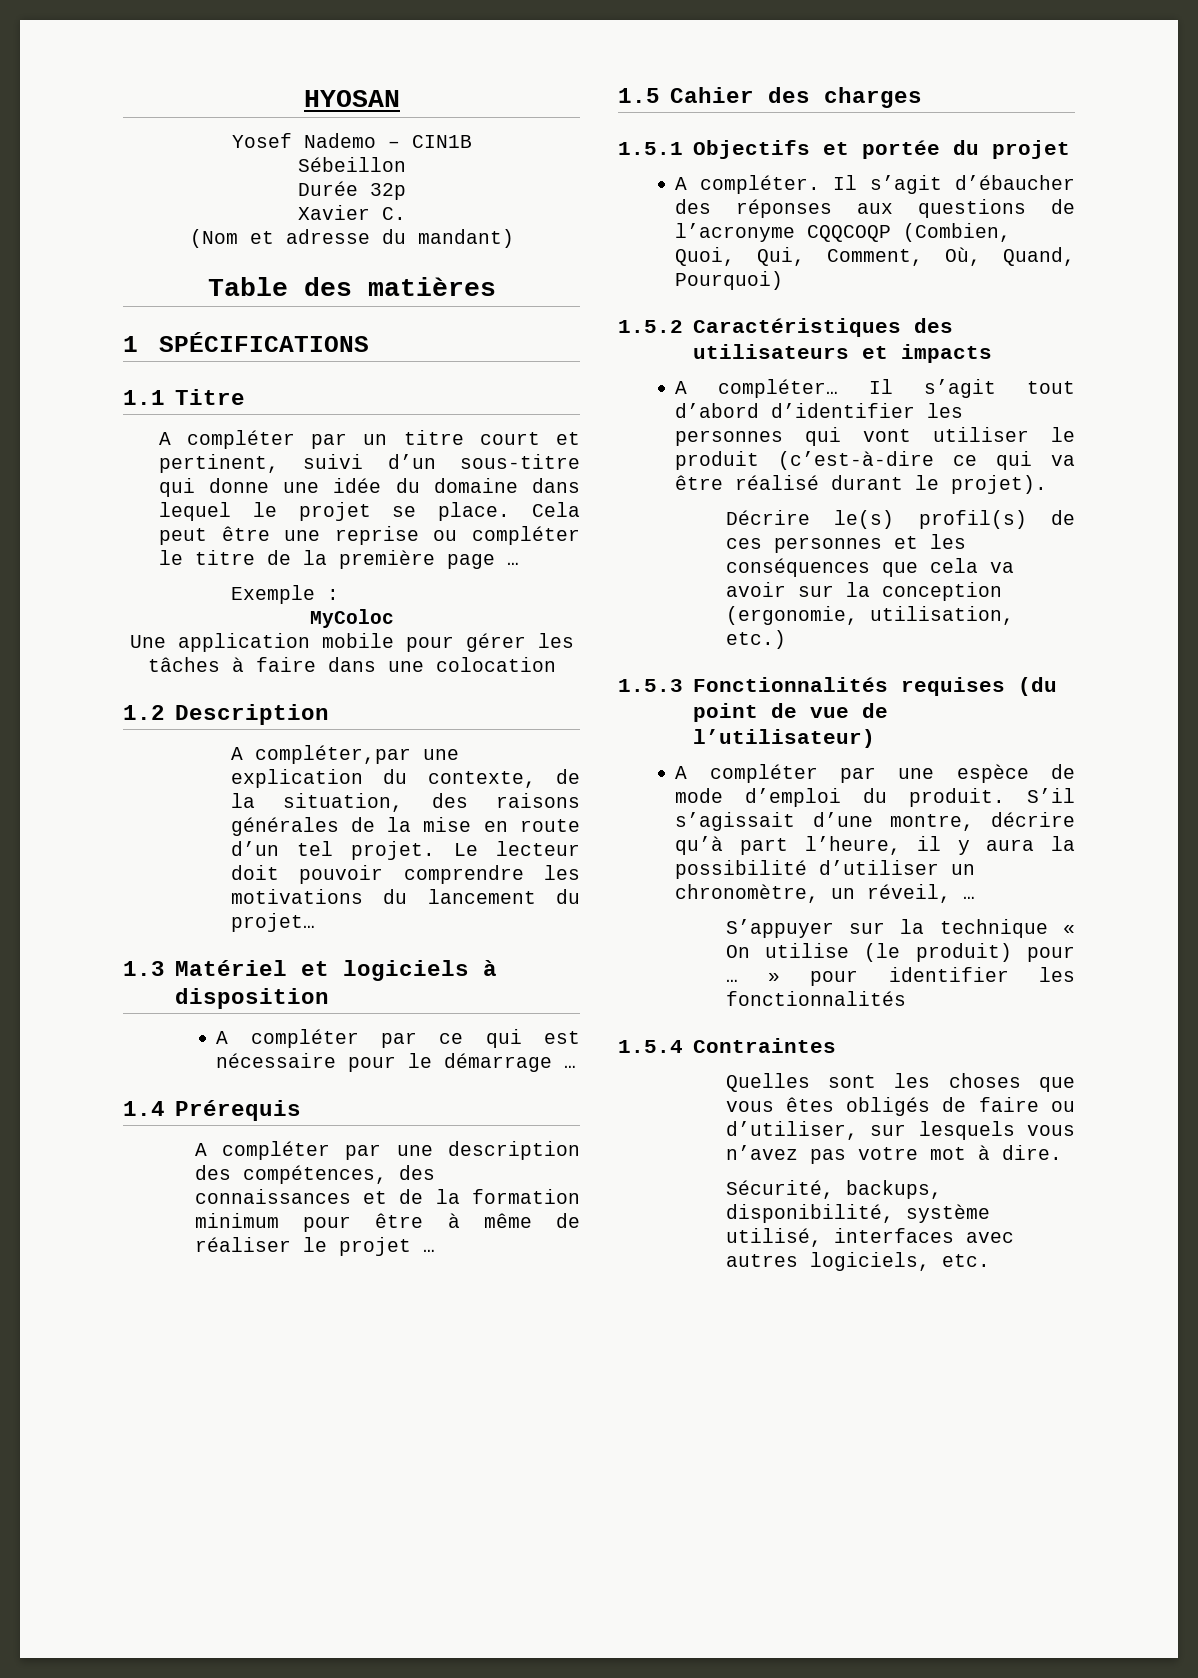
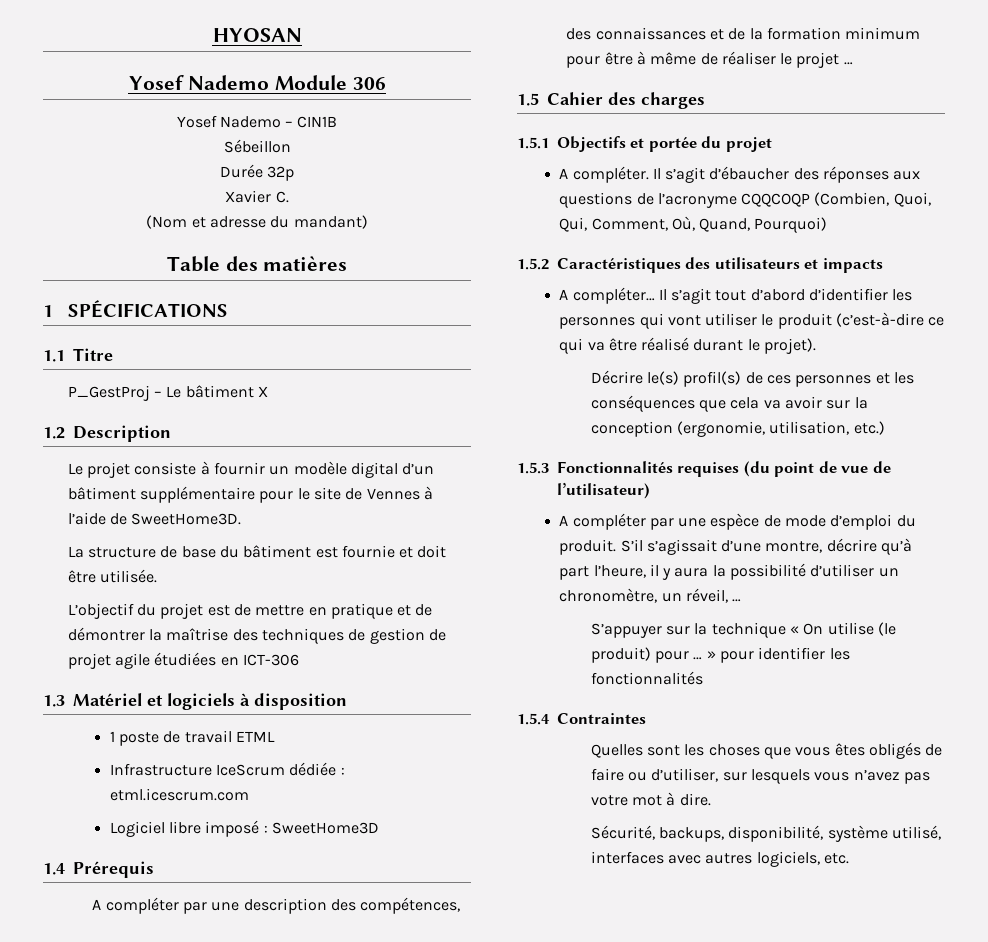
+ Yosef Nademo Module 306
- A compléter par un titre court et pertinent, suivi d’un sous-titre qui donne une idée du domaine dans lequel le projet se place. Cela peut être une reprise ou compléter le titre de la première page …
- Exemple :
- MyColoc
- Une application mobile pour gérer les tâches à faire dans une colocation
+ P_GestProj – Le bâtiment X
  1.2 Description
- A compléter,par une explication du contexte, de la situation, des raisons générales de la mise en route d’un tel projet. Le lecteur doit pouvoir comprendre les motivations du lancement du projet…
+ Le projet consiste à fournir un modèle digital d’un bâtiment supplémentaire pour le site de Vennes à l’aide de SweetHome3D.
+ La structure de base du bâtiment est fournie et doit être utilisée.
+ L’objectif du projet est de mettre en pratique et de démontrer la maîtrise des techniques de gestion de projet agile étudiées en ICT-306
- A compléter par ce qui est nécessaire pour le démarrage …
+ 1 poste de travail ETML
+ Infrastructure IceScrum dédiée : etml.icescrum.com
+ Logiciel libre imposé : SweetHome3D

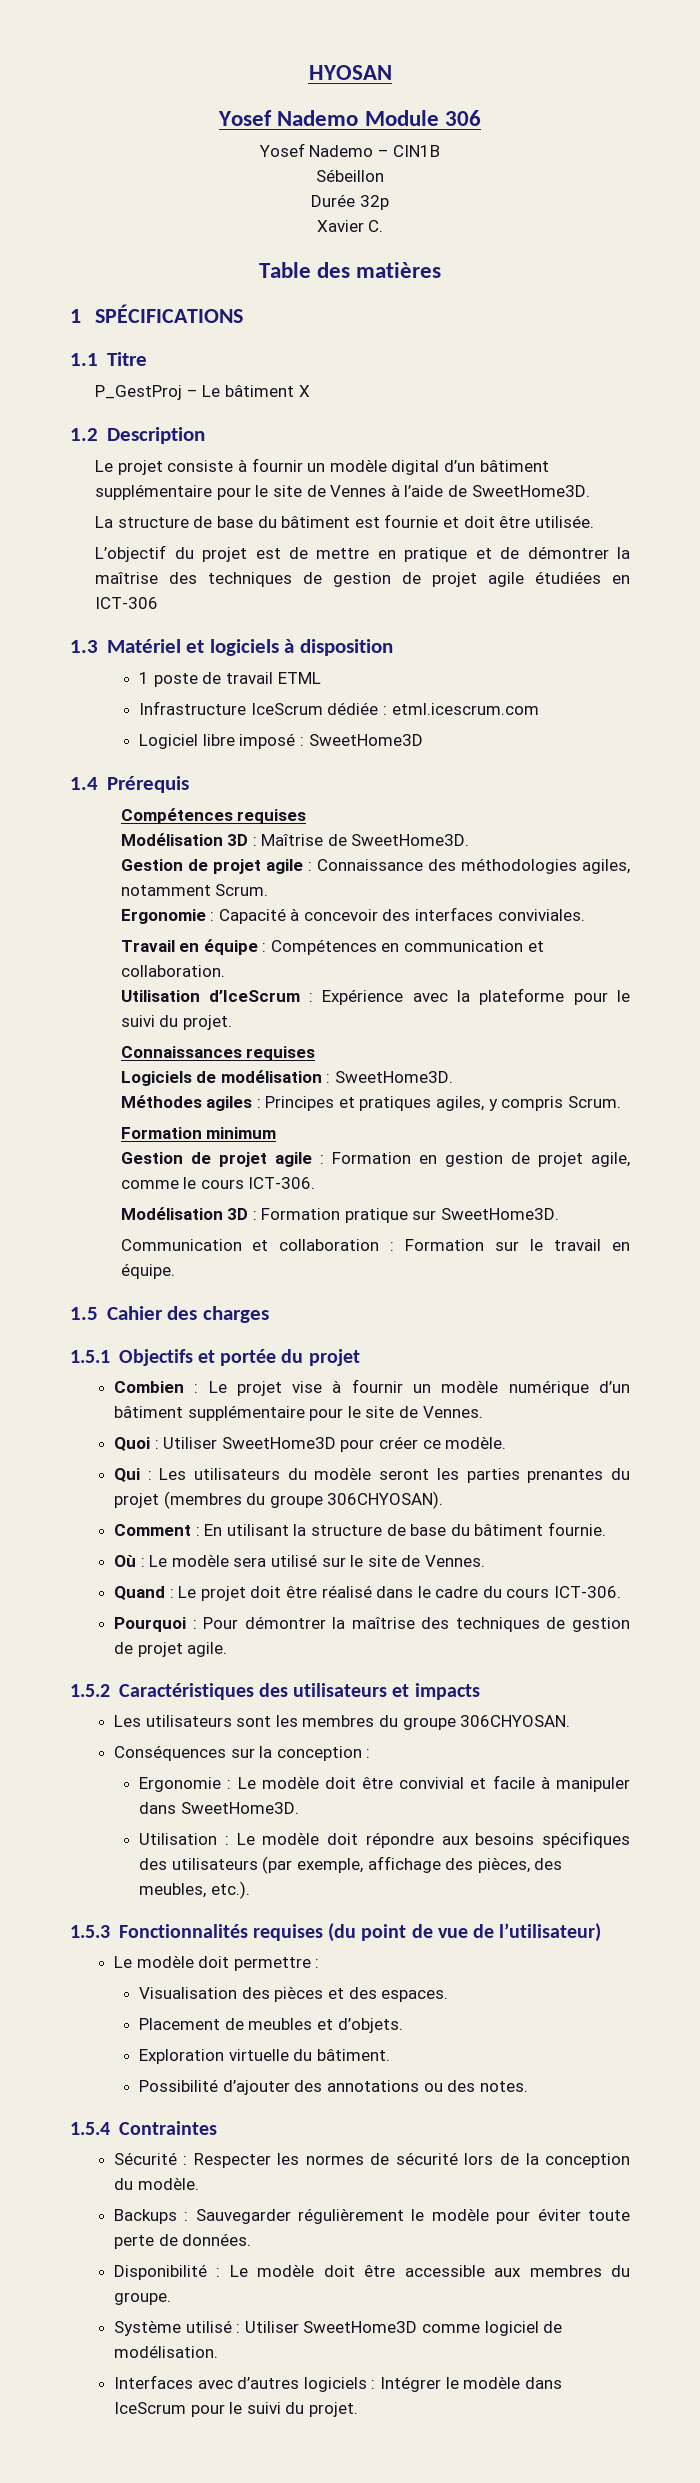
- (Nom et adresse du mandant)
- A compléter par une description des compétences, des connaissances et de la formation minimum pour être à même de réaliser le projet …
+ Compétences requises
+ Modélisation 3D : Maîtrise de SweetHome3D.
+ Gestion de projet agile : Connaissance des méthodologies agiles, notamment Scrum.
+ Ergonomie : Capacité à concevoir des interfaces conviviales.
+ Travail en équipe : Compétences en communication et collaboration.
+ Utilisation d’IceScrum : Expérience avec la plateforme pour le suivi du projet.
+ Connaissances requises
+ Logiciels de modélisation : SweetHome3D.
+ Méthodes agiles : Principes et pratiques agiles, y compris Scrum.
+ Formation minimum
+ Gestion de projet agile : Formation en gestion de projet agile, comme le cours ICT-306.
+ Modélisation 3D : Formation pratique sur SweetHome3D.
+ Communication et collaboration : Formation sur le travail en équipe.
- A compléter. Il s’agit d’ébaucher des réponses aux questions de l’acronyme CQQCOQP (Combien, Quoi, Qui, Comment, Où, Quand, Pourquoi)
+ Combien : Le projet vise à fournir un modèle numérique d’un bâtiment supplémentaire pour le site de Vennes.
+ Quoi : Utiliser SweetHome3D pour créer ce modèle.
+ Qui : Les utilisateurs du modèle seront les parties prenantes du projet (membres du groupe 306CHYOSAN).
+ Comment : En utilisant la structure de base du bâtiment fournie.
+ Où : Le modèle sera utilisé sur le site de Vennes.
+ Quand : Le projet doit être réalisé dans le cadre du cours ICT-306.
+ Pourquoi : Pour démontrer la maîtrise des techniques de gestion de projet agile.
- A compléter… Il s’agit tout d’abord d’identifier les personnes qui vont utiliser le produit (c’est-à-dire ce qui va être réalisé durant le projet).
- Décrire le(s) profil(s) de ces personnes et les conséquences que cela va avoir sur la conception (ergonomie, utilisation, etc.)
+ Les utilisateurs sont les membres du groupe 306CHYOSAN.
+ Conséquences sur la conception :
+ Ergonomie : Le modèle doit être convivial et facile à manipuler dans SweetHome3D.
+ Utilisation : Le modèle doit répondre aux besoins spécifiques des utilisateurs (par exemple, affichage des pièces, des meubles, etc.).
- A compléter par une espèce de mode d’emploi du produit. S’il s’agissait d’une montre, décrire qu’à part l’heure, il y aura la possibilité d’utiliser un chronomètre, un réveil, …
- S’appuyer sur la technique « On utilise (le produit) pour … » pour identifier les fonctionnalités
+ Le modèle doit permettre :
+ Visualisation des pièces et des espaces.
+ Placement de meubles et d’objets.
+ Exploration virtuelle du bâtiment.
+ Possibilité d’ajouter des annotations ou des notes.
  1.5.4 Contraintes
- Quelles sont les choses que vous êtes obligés de faire ou d’utiliser, sur lesquels vous n’avez pas votre mot à dire.
- Sécurité, backups, disponibilité, système utilisé, interfaces avec autres logiciels, etc.
+ Sécurité : Respecter les normes de sécurité lors de la conception du modèle.
+ Backups : Sauvegarder régulièrement le modèle pour éviter toute perte de données.
+ Disponibilité : Le modèle doit être accessible aux membres du groupe.
+ Système utilisé : Utiliser SweetHome3D comme logiciel de modélisation.
+ Interfaces avec d’autres logiciels : Intégrer le modèle dans IceScrum pour le suivi du projet.

